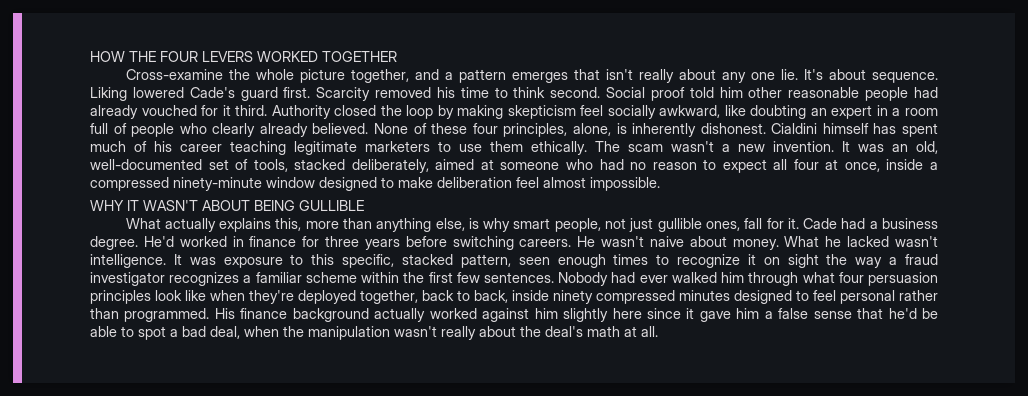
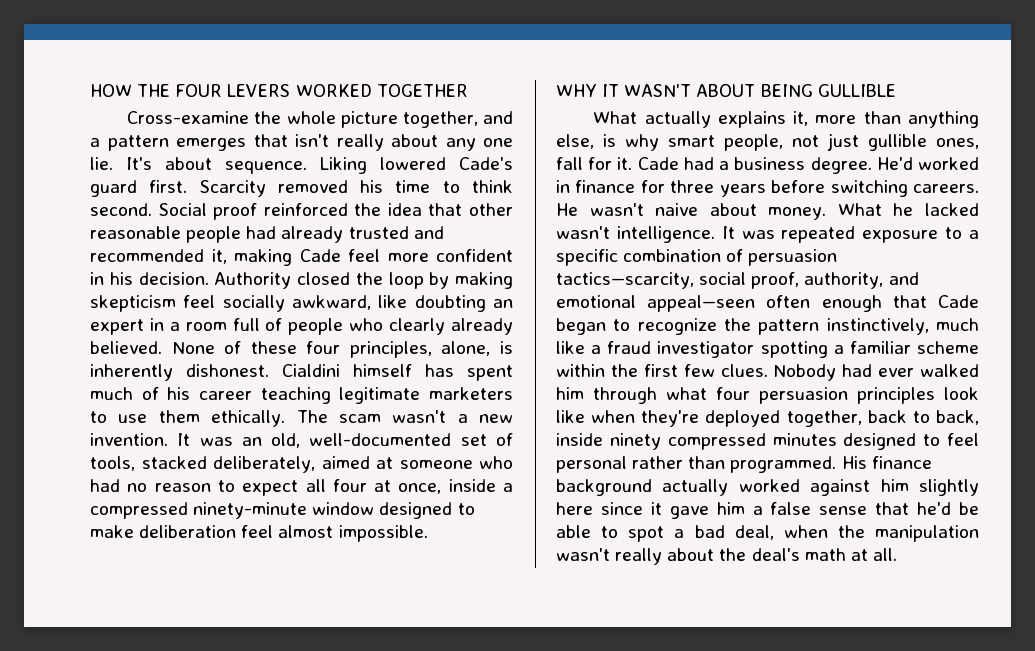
- Social proof told him other reasonable people had already vouched for it third.
+ Social proof reinforced the idea that other reasonable people had already trusted and recommended it, making Cade feel more confident in his decision.
- What actually explains this, more than anything else, is why smart people, not just gullible ones, fall for it.
+ What actually explains it, more than anything else, is why smart people, not just gullible ones, fall for it.
- It was exposure to this specific, stacked pattern, seen enough times to recognize it on sight the way a fraud investigator recognizes a familiar scheme within the first few sentences.
+ It was repeated exposure to a specific combination of persuasion tactics—scarcity, social proof, authority, and emotional appeal—seen often enough that Cade began to recognize the pattern instinctively, much like a fraud investigator spotting a familiar scheme within the first few clues.

